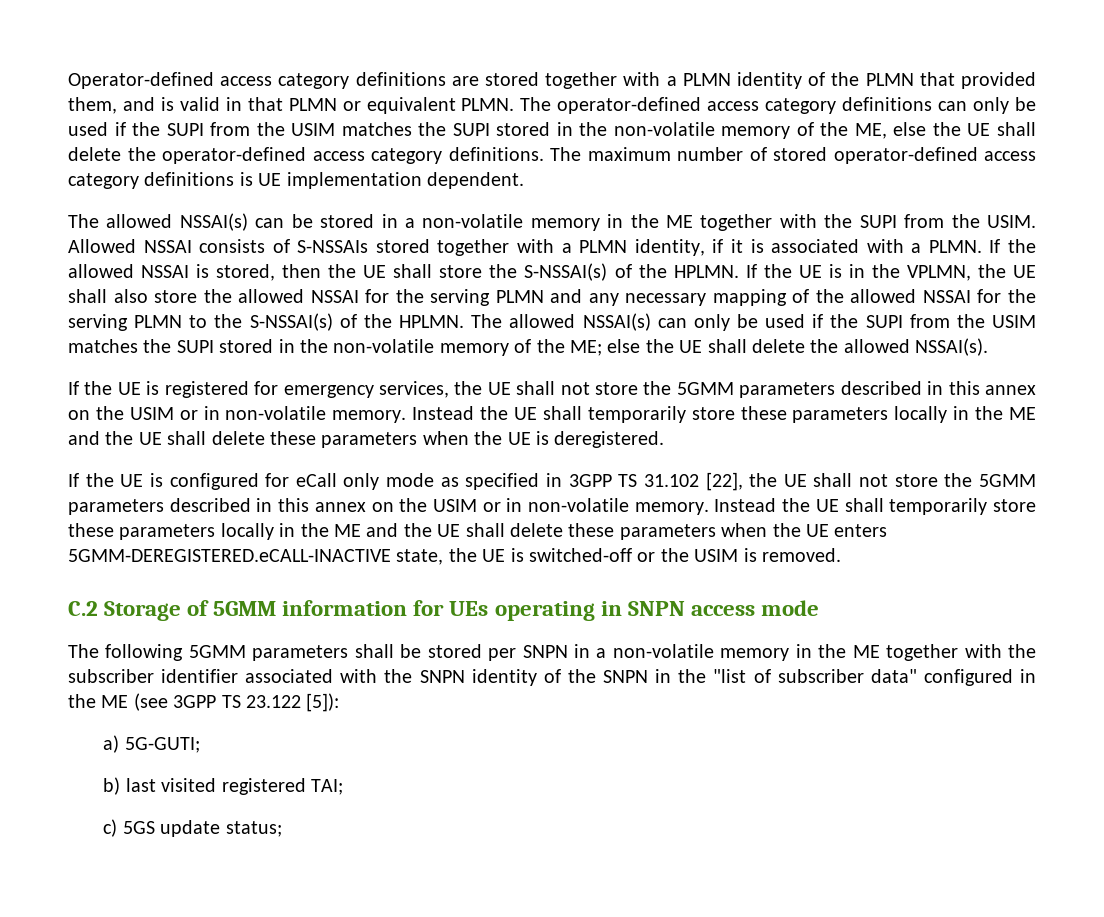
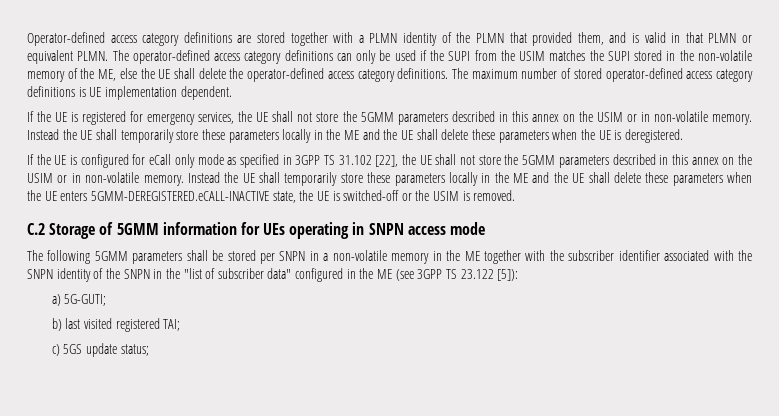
- The allowed NSSAI(s) can be stored in a non-volatile memory in the ME together with the SUPI from the USIM. Allowed NSSAI consists of S-NSSAIs stored together with a PLMN identity, if it is associated with a PLMN. If the allowed NSSAI is stored, then the UE shall store the S-NSSAI(s) of the HPLMN. If the UE is in the VPLMN, the UE shall also store the allowed NSSAI for the serving PLMN and any necessary mapping of the allowed NSSAI for the serving PLMN to the S-NSSAI(s) of the HPLMN. The allowed NSSAI(s) can only be used if the SUPI from the USIM matches the SUPI stored in the non-volatile memory of the ME; else the UE shall delete the allowed NSSAI(s).

